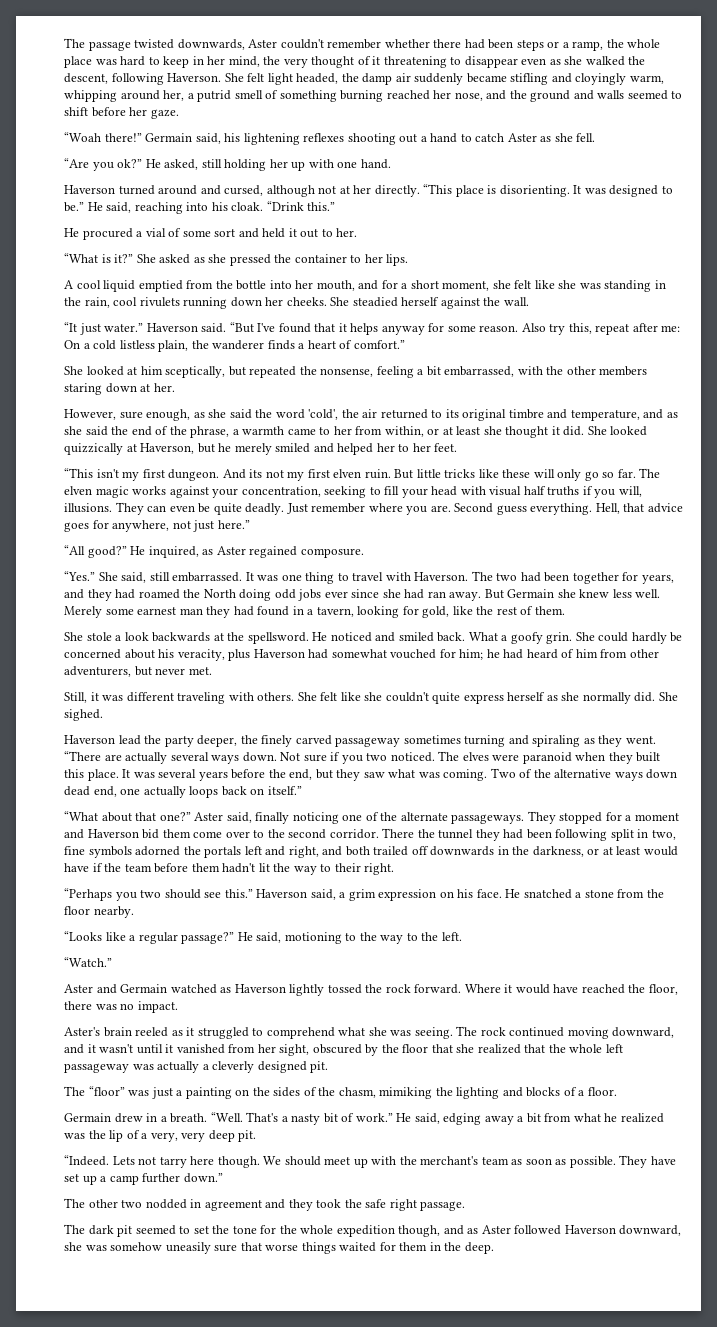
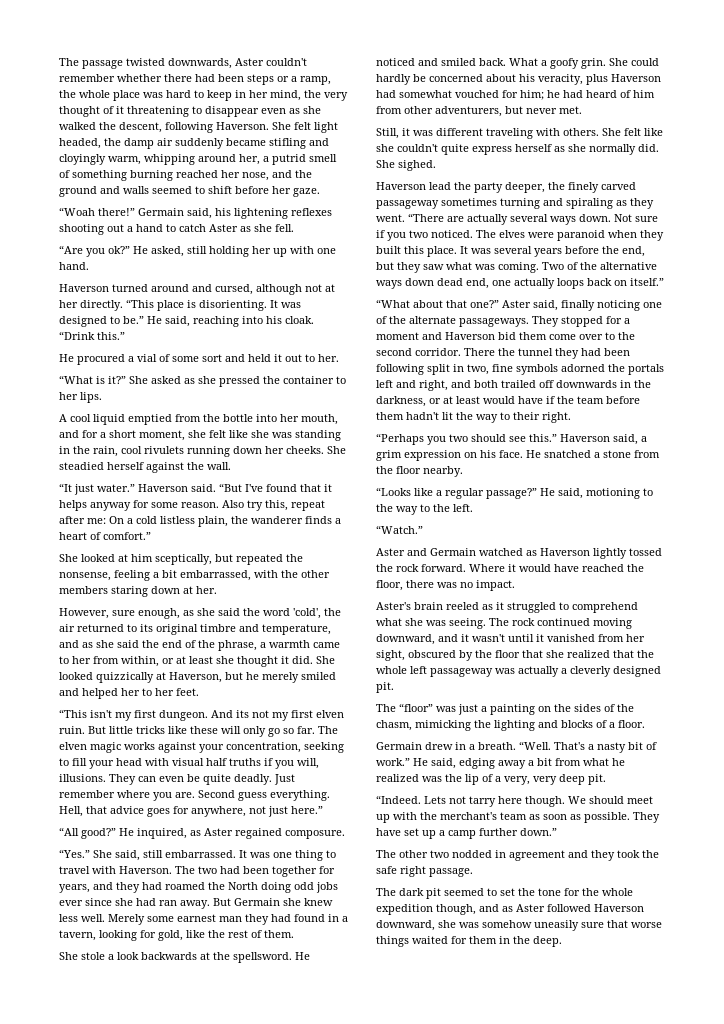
- The “floor” was just a painting on the sides of the chasm, mimiking the lighting and blocks of a floor.
+ The “floor” was just a painting on the sides of the chasm, mimicking the lighting and blocks of a floor.

